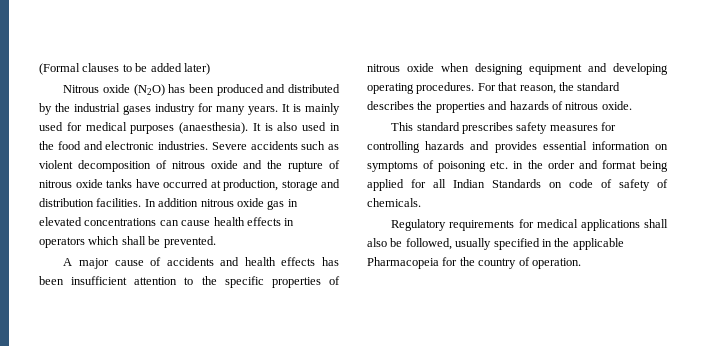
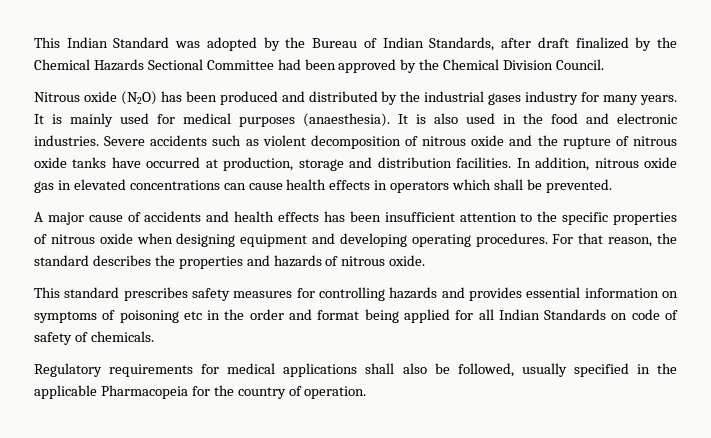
- (Formal clauses to be added later)
+ This Indian Standard was adopted by the Bureau of Indian Standards, after draft finalized by the Chemical Hazards Sectional Committee had been approved by the Chemical Division Council.
- In addition nitrous oxide gas in elevated concentrations can cause health effects in operators which shall be prevented.
+ In addition, nitrous oxide gas in elevated concentrations can cause health effects in operators which shall be prevented.
- This standard prescribes safety measures for controlling hazards and provides essential information on symptoms of poisoning etc. in the order and format being applied for all Indian Standards on code of safety of chemicals.
+ This standard prescribes safety measures for controlling hazards and provides essential information on symptoms of poisoning etc in the order and format being applied for all Indian Standards on code of safety of chemicals.

